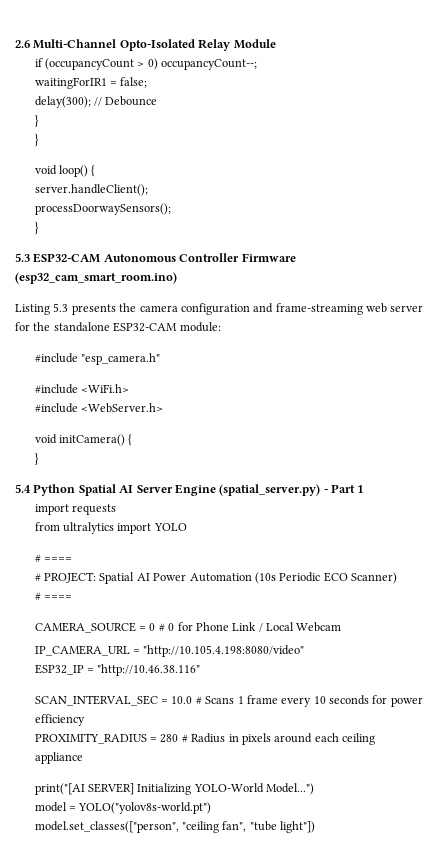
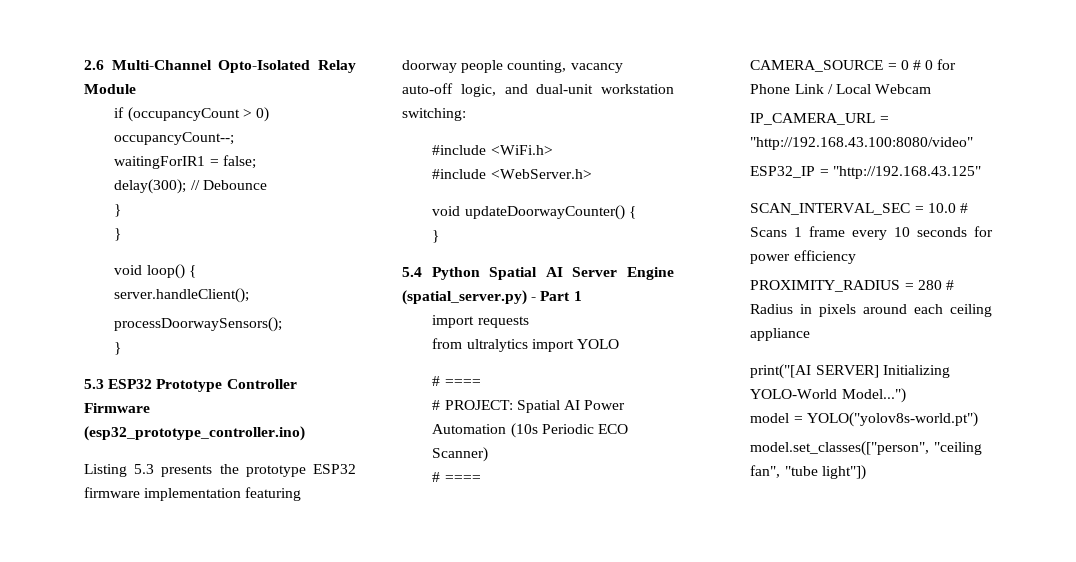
- 5.3 ESP32-CAM Autonomous Controller Firmware (esp32_cam_smart_room.ino)
+ 5.3 ESP32 Prototype Controller Firmware (esp32_prototype_controller.ino)
- Listing 5.3 presents the camera configuration and frame-streaming web server for the standalone ESP32-CAM module:
- #include "esp_camera.h"
+ Listing 5.3 presents the prototype ESP32 firmware implementation featuring doorway people counting, vacancy auto-off logic, and dual-unit workstation switching:
- void initCamera() {
+ void updateDoorwayCounter() {
- IP_CAMERA_URL = "http://10.105.4.198:8080/video"
+ IP_CAMERA_URL = "http://192.168.43.100:8080/video"
- ESP32_IP = "http://10.46.38.116"
+ ESP32_IP = "http://192.168.43.125"

